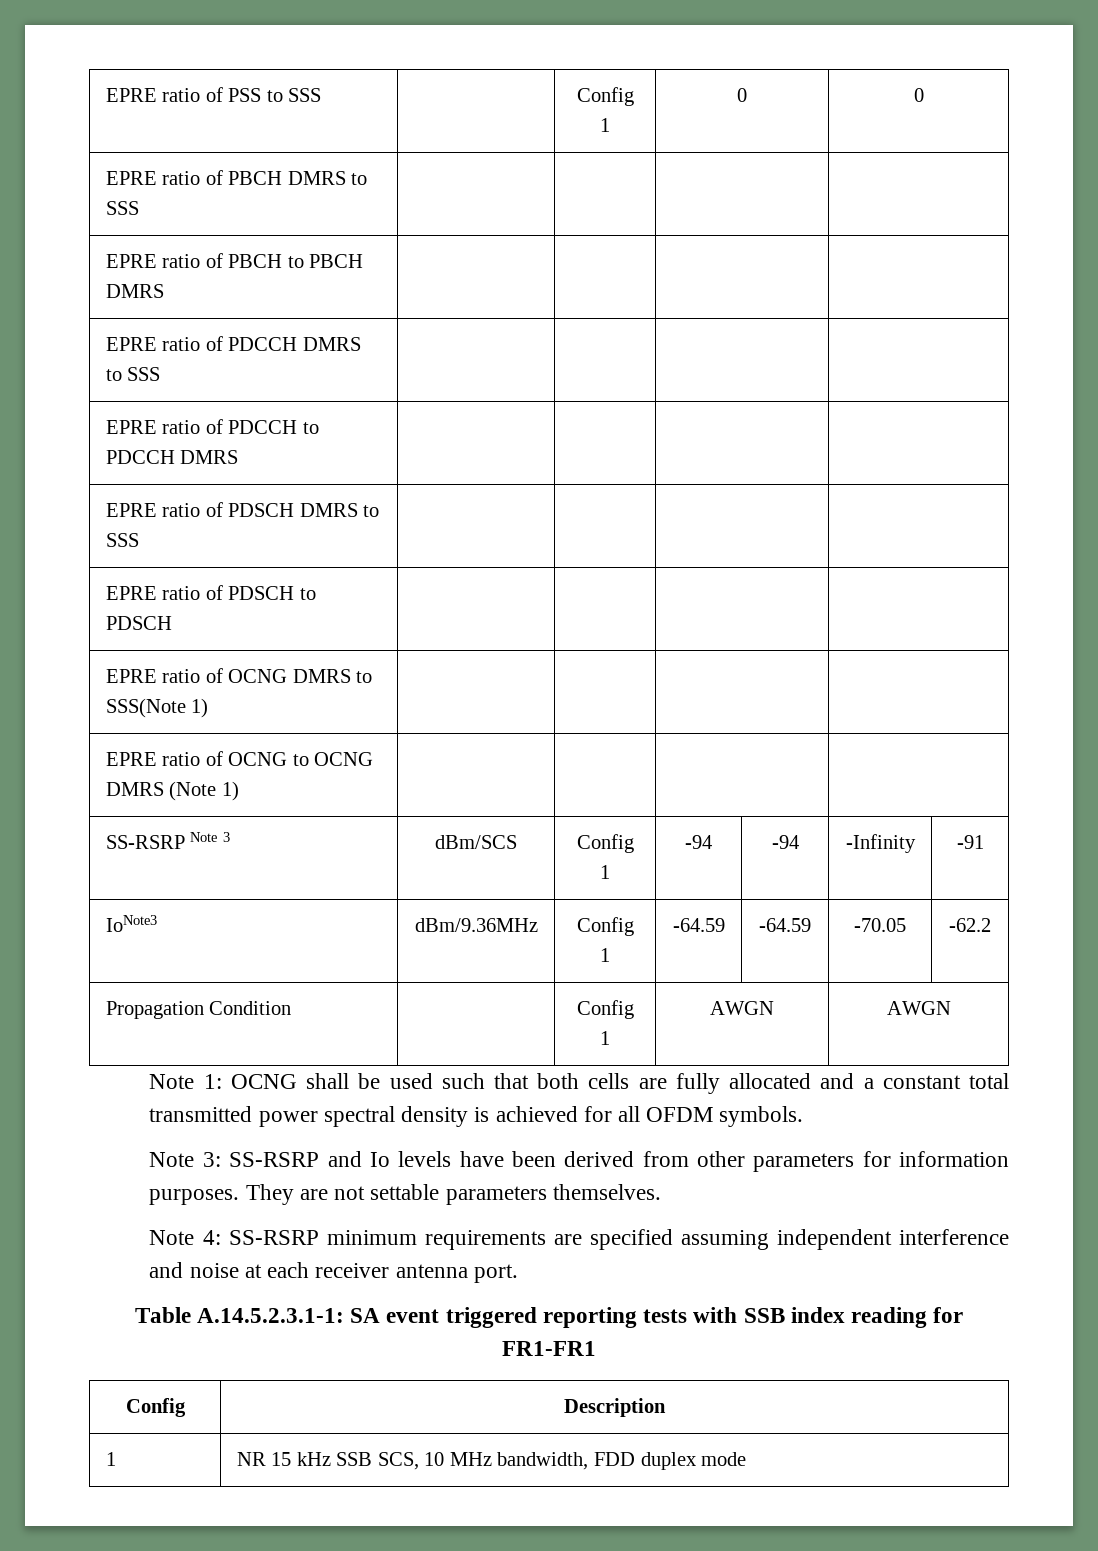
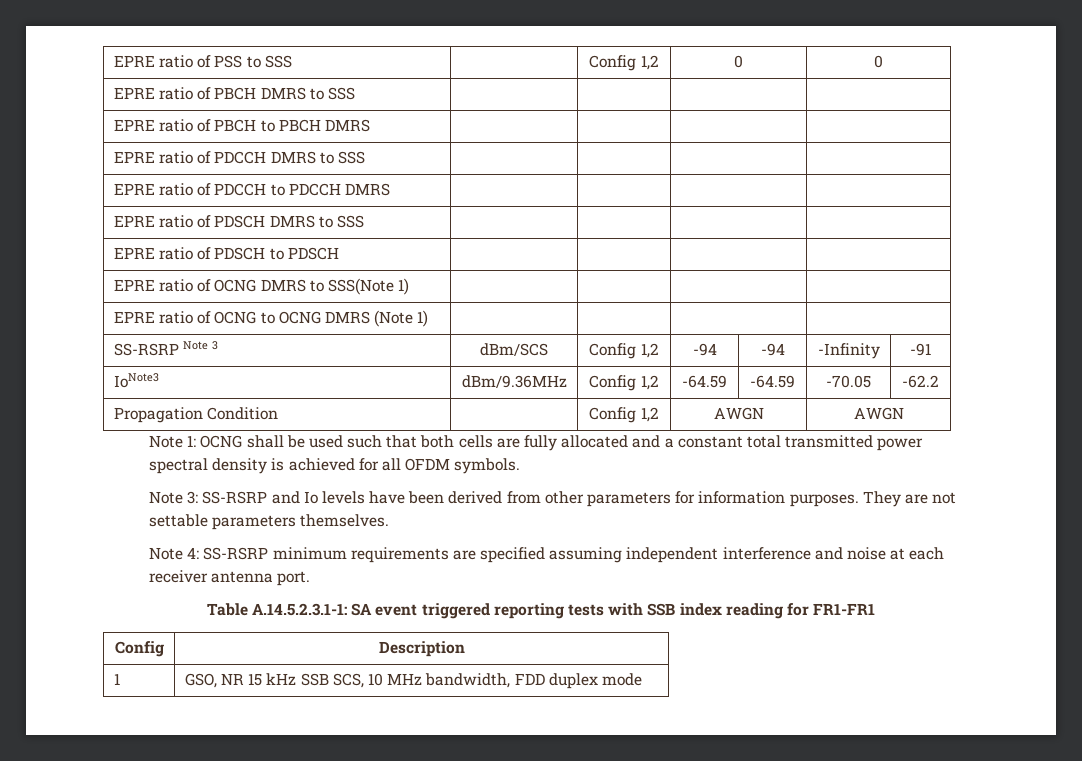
- EPRE ratio of PSS to SSS | | Config 1 | 0 | 0
+ EPRE ratio of PSS to SSS | | Config 1,2 | 0 | 0
- SS-RSRP Note 3 | dBm/SCS | Config 1 | -94 | -94 | -Infinity | -91
+ SS-RSRP Note 3 | dBm/SCS | Config 1,2 | -94 | -94 | -Infinity | -91
- IoNote3 | dBm/9.36MHz | Config 1 | -64.59 | -64.59 | -70.05 | -62.2
+ IoNote3 | dBm/9.36MHz | Config 1,2 | -64.59 | -64.59 | -70.05 | -62.2
- Propagation Condition | | Config 1 | AWGN | AWGN
+ Propagation Condition | | Config 1,2 | AWGN | AWGN
- 1 | NR 15 kHz SSB SCS, 10 MHz bandwidth, FDD duplex mode
+ 1 | GSO, NR 15 kHz SSB SCS, 10 MHz bandwidth, FDD duplex mode

